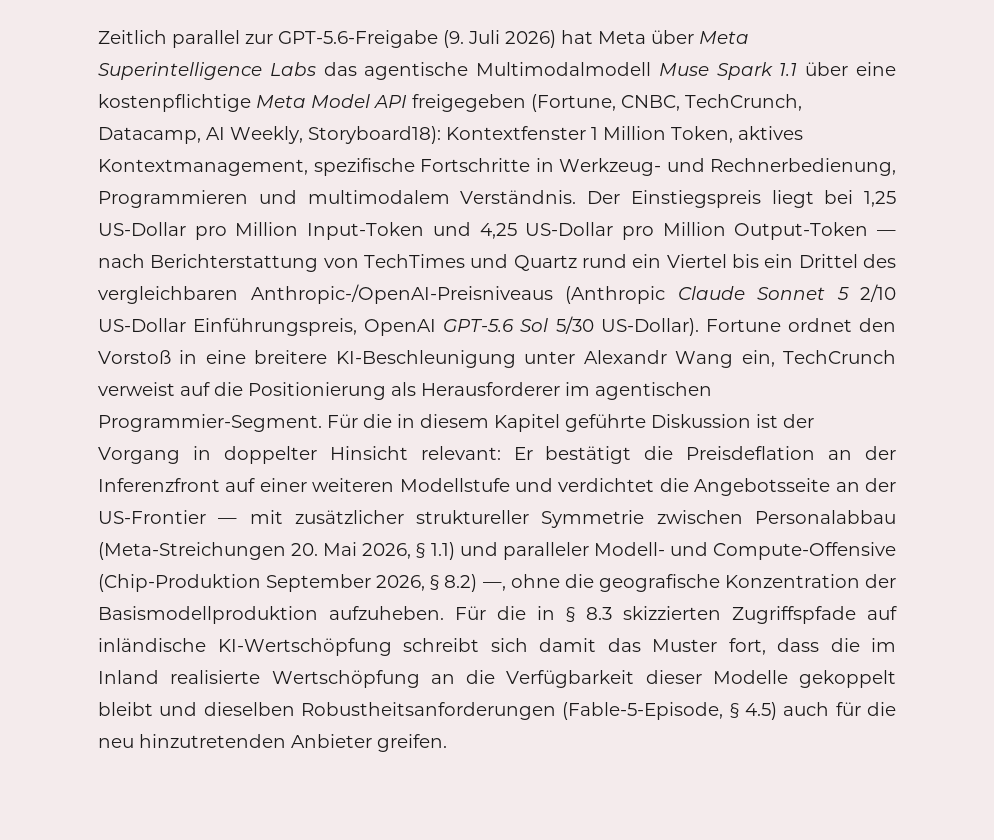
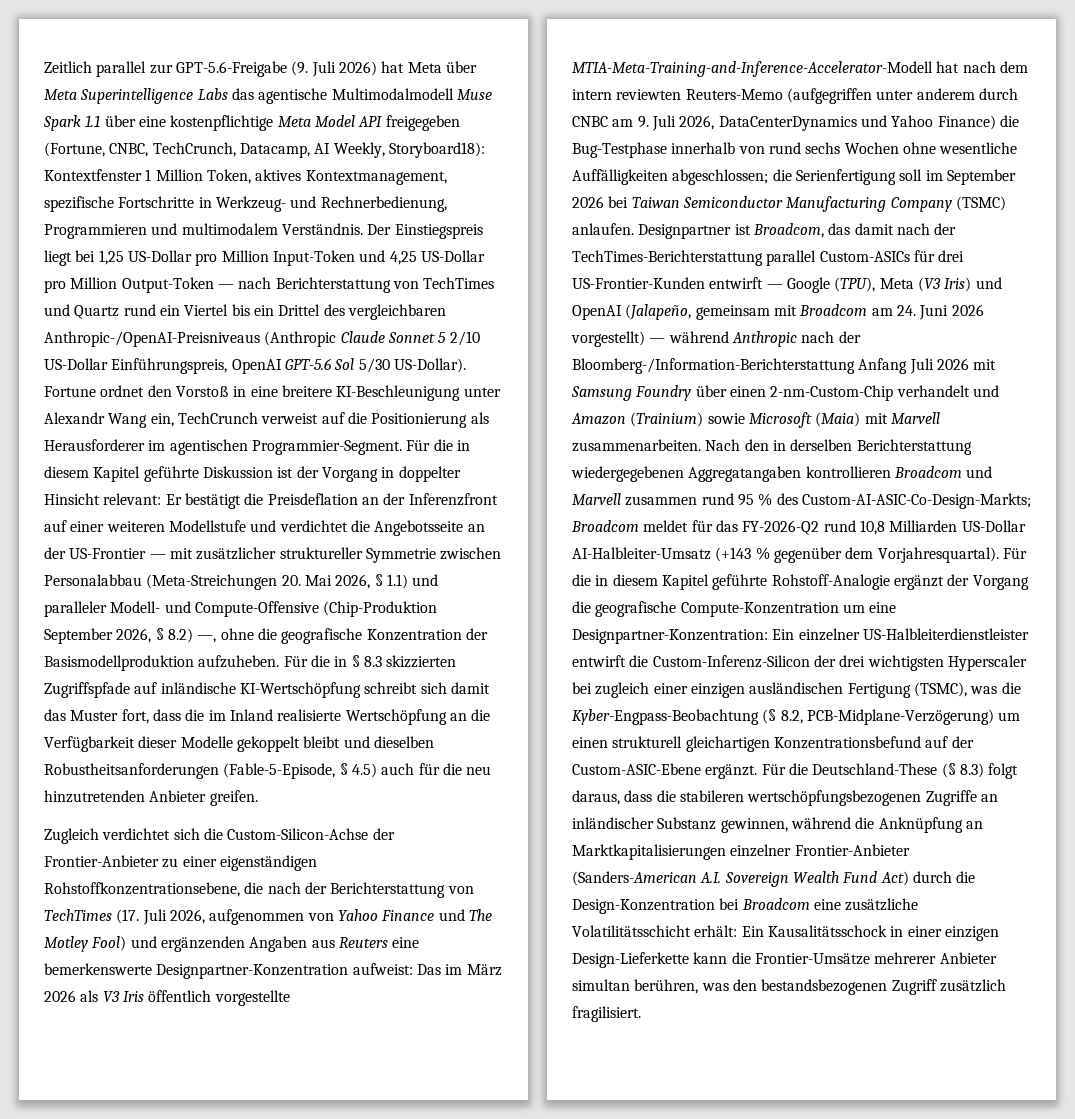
+ Zugleich verdichtet sich die Custom-Silicon-Achse der Frontier-Anbieter zu einer eigenständigen Rohstoffkonzentrationsebene, die nach der Berichterstattung von TechTimes (17. Juli 2026, aufgenommen von Yahoo Finance und The Motley Fool) und ergänzenden Angaben aus Reuters eine bemerkenswerte Designpartner-Konzentration aufweist: Das im März 2026 als V3 Iris öffentlich vorgestellte MTIA-Meta-Training-and-Inference-Accelerator-Modell hat nach dem intern reviewten Reuters-Memo (aufgegriffen unter anderem durch CNBC am 9. Juli 2026, DataCenterDynamics und Yahoo Finance) die Bug-Testphase innerhalb von rund sechs Wochen ohne wesentliche Auffälligkeiten abgeschlossen; die Serienfertigung soll im September 2026 bei Taiwan Semiconductor Manufacturing Company (TSMC) anlaufen. Designpartner ist Broadcom, das damit nach der TechTimes-Berichterstattung parallel Custom-ASICs für drei US-Frontier-Kunden entwirft — Google (TPU), Meta (V3 Iris) und OpenAI (Jalapeño, gemeinsam mit Broadcom am 24. Juni 2026 vorgestellt) — während Anthropic nach der Bloomberg-/Information-Berichterstattung Anfang Juli 2026 mit Samsung Foundry über einen 2-nm-Custom-Chip verhandelt und Amazon (Trainium) sowie Microsoft (Maia) mit Marvell zusammenarbeiten. Nach den in derselben Berichterstattung wiedergegebenen Aggregatangaben kontrollieren Broadcom und Marvell zusammen rund 95 % des Custom-AI-ASIC-Co-Design-Markts; Broadcom meldet für das FY-2026-Q2 rund 10,8 Milliarden US-Dollar AI-Halbleiter-Umsatz (+143 % gegenüber dem Vorjahresquartal). Für die in diesem Kapitel geführte Rohstoff-Analogie ergänzt der Vorgang die geografische Compute-Konzentration um eine Designpartner-Konzentration: Ein einzelner US-Halbleiterdienstleister entwirft die Custom-Inferenz-Silicon der drei wichtigsten Hyperscaler bei zugleich einer einzigen ausländischen Fertigung (TSMC), was die Kyber-Engpass-Beobachtung (§ 8.2, PCB-Midplane-Verzögerung) um einen strukturell gleichartigen Konzentrationsbefund auf der Custom-ASIC-Ebene ergänzt. Für die Deutschland-These (§ 8.3) folgt daraus, dass die stabileren wertschöpfungsbezogenen Zugriffe an inländischer Substanz gewinnen, während die Anknüpfung an Marktkapitalisierungen einzelner Frontier-Anbieter (Sanders-American A.I. Sovereign Wealth Fund Act) durch die Design-Konzentration bei Broadcom eine zusätzliche Volatilitätsschicht erhält: Ein Kausalitätsschock in einer einzigen Design-Lieferkette kann die Frontier-Umsätze mehrerer Anbieter simultan berühren, was den bestandsbezogenen Zugriff zusätzlich fragilisiert.

